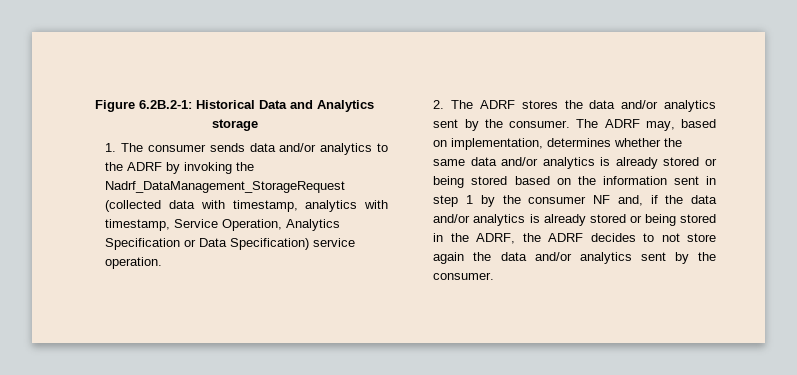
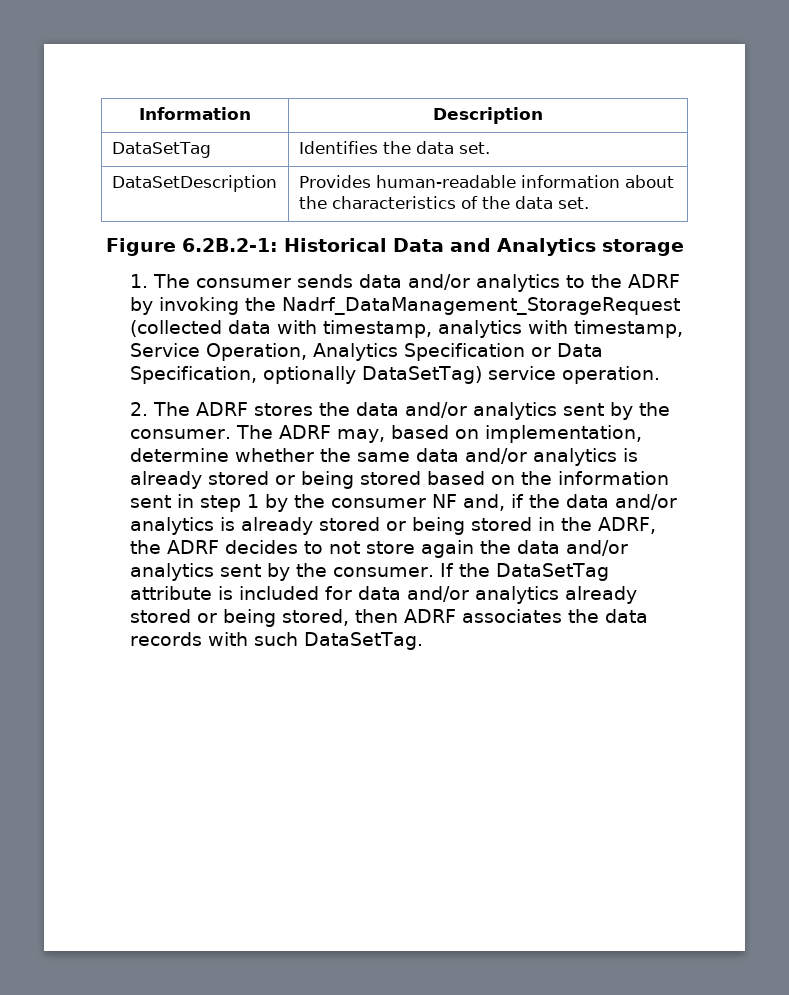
+ Information | Description
+ DataSetTag | Identifies the data set.
+ DataSetDescription | Provides human-readable information about the characteristics of the data set.
- 1. The consumer sends data and/or analytics to the ADRF by invoking the Nadrf_DataManagement_StorageRequest (collected data with timestamp, analytics with timestamp, Service Operation, Analytics Specification or Data Specification) service operation.
+ 1. The consumer sends data and/or analytics to the ADRF by invoking the Nadrf_DataManagement_StorageRequest (collected data with timestamp, analytics with timestamp, Service Operation, Analytics Specification or Data Specification, optionally DataSetTag) service operation.
- The ADRF may, based on implementation, determines whether the same data and/or analytics is already stored or being stored based on the information sent in step 1 by the consumer NF and, if the data and/or analytics is already stored or being stored in the ADRF, the ADRF decides to not store again the data and/or analytics sent by the consumer.
+ The ADRF may, based on implementation, determine whether the same data and/or analytics is already stored or being stored based on the information sent in step 1 by the consumer NF and, if the data and/or analytics is already stored or being stored in the ADRF, the ADRF decides to not store again the data and/or analytics sent by the consumer.
+ If the DataSetTag attribute is included for data and/or analytics already stored or being stored, then ADRF associates the data records with such DataSetTag.

